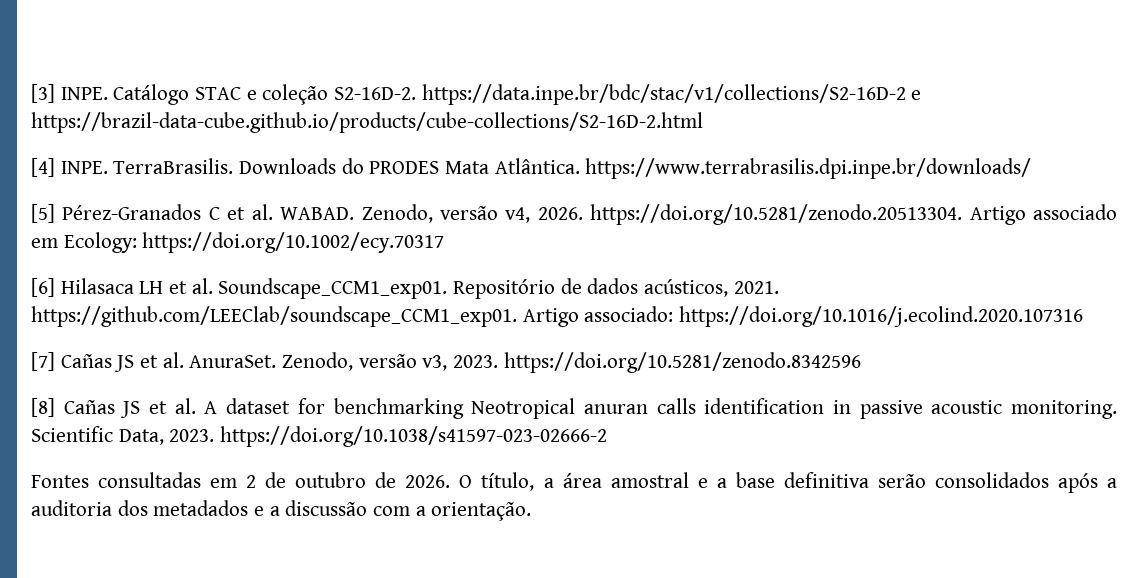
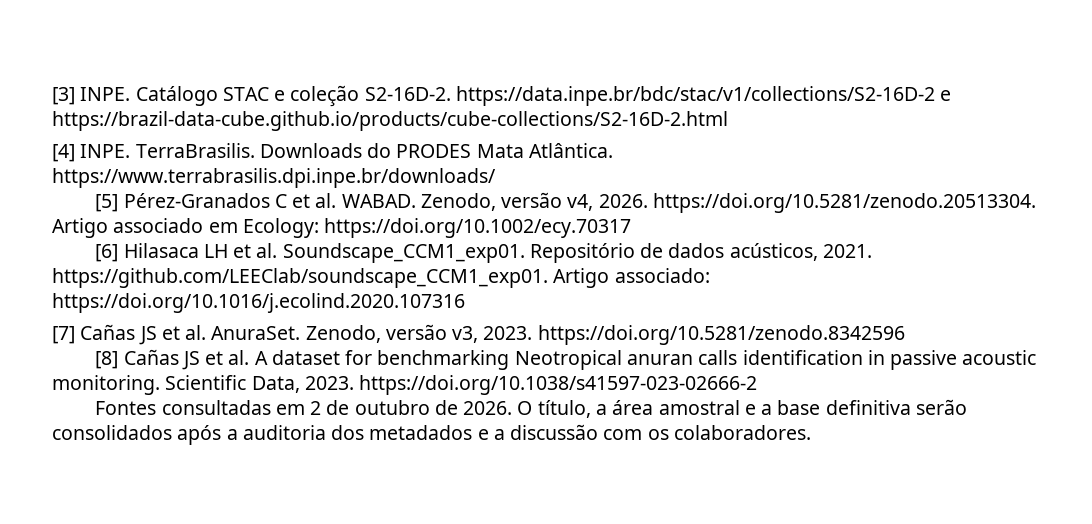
- O título, a área amostral e a base definitiva serão consolidados após a auditoria dos metadados e a discussão com a orientação.
+ O título, a área amostral e a base definitiva serão consolidados após a auditoria dos metadados e a discussão com os colaboradores.

